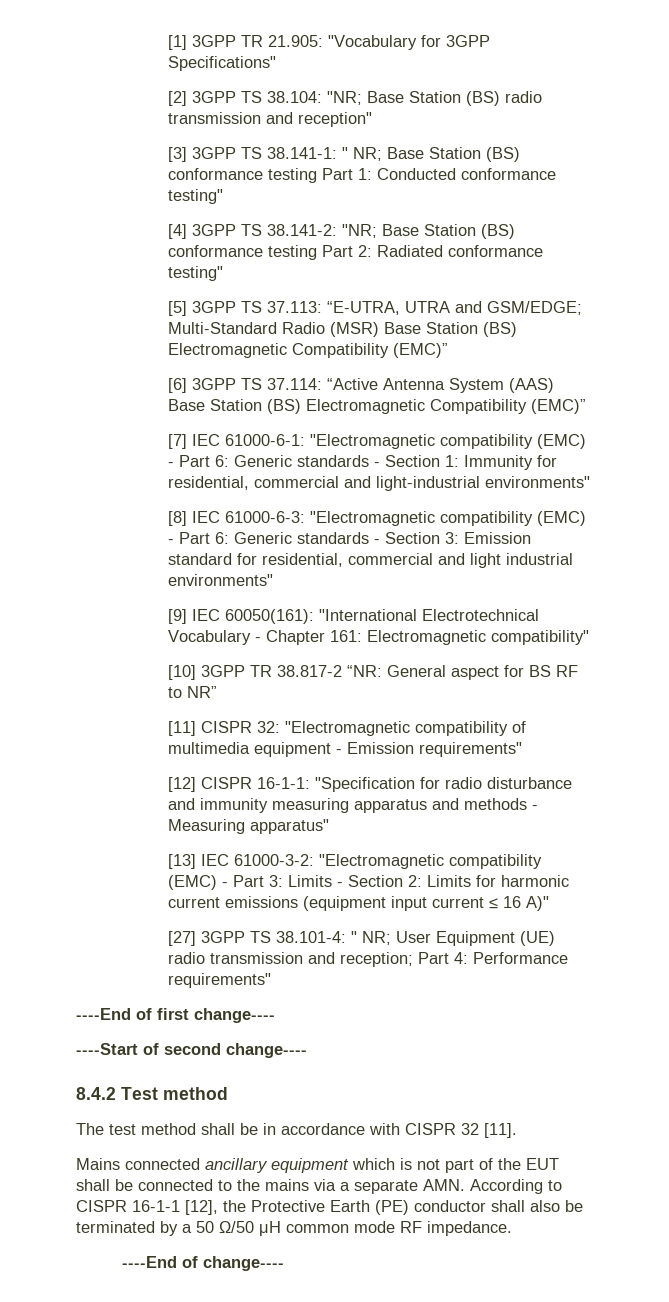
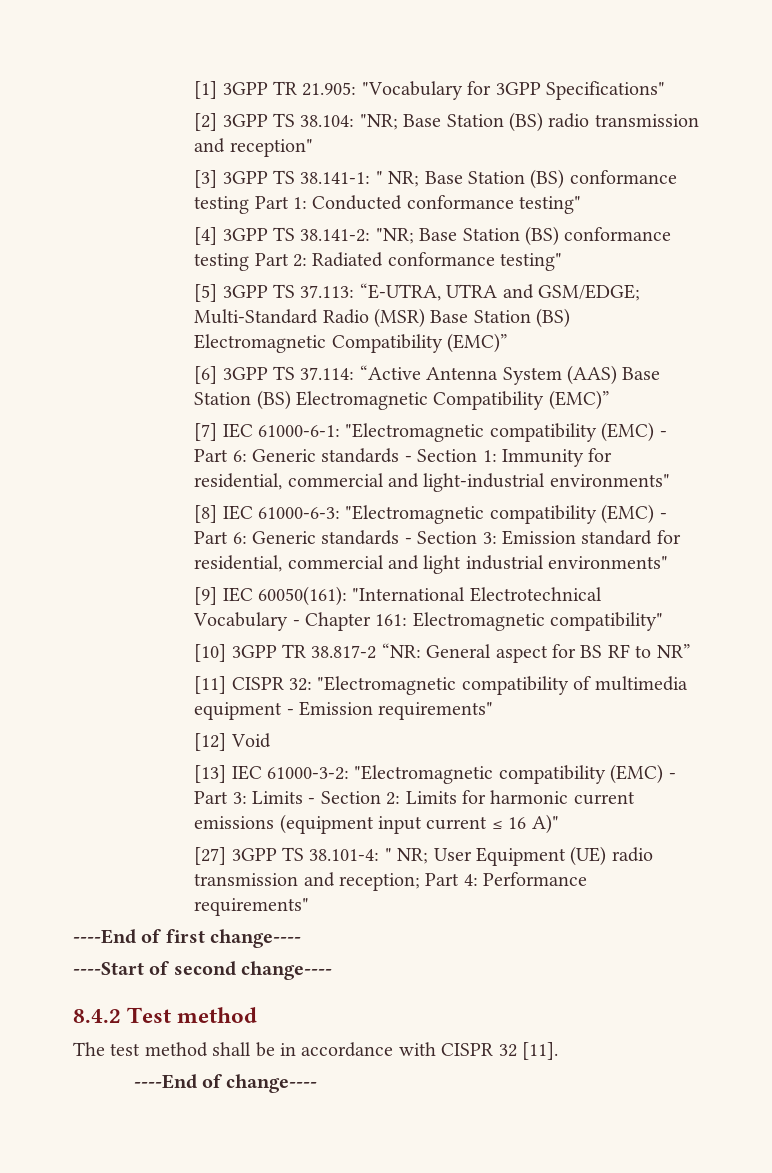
- [12] CISPR 16-1-1: "Specification for radio disturbance and immunity measuring apparatus and methods - Measuring apparatus"
+ [12] Void
- Mains connected ancillary equipment which is not part of the EUT shall be connected to the mains via a separate AMN. According to CISPR 16-1-1 [12], the Protective Earth (PE) conductor shall also be terminated by a 50 Ω/50 μH common mode RF impedance.

